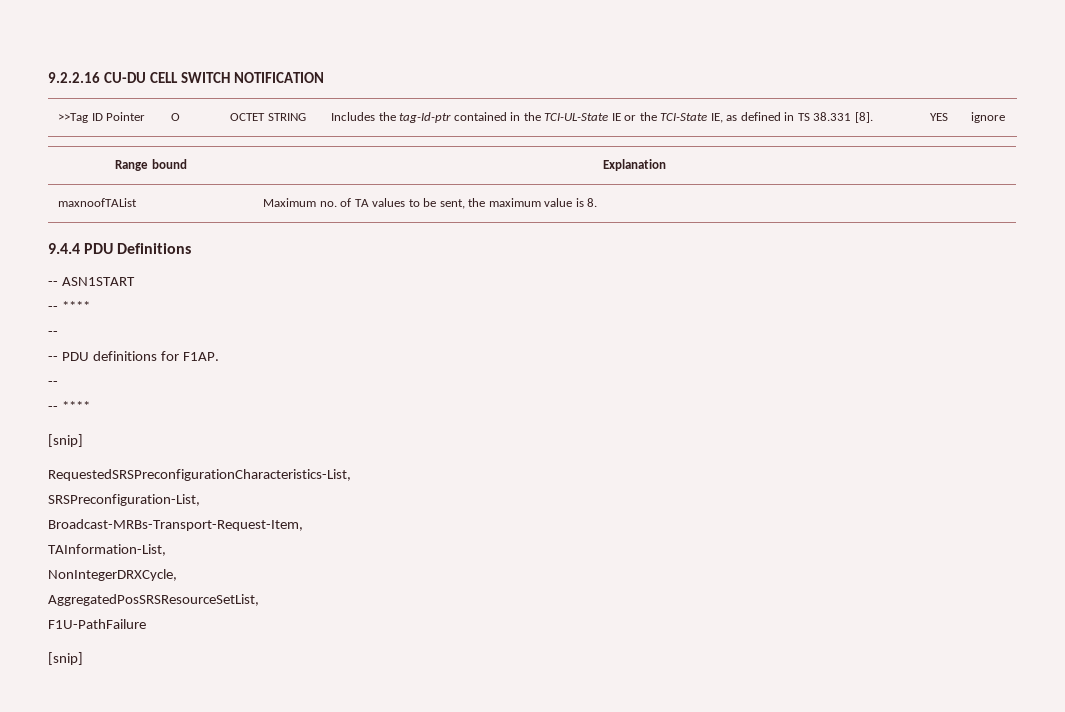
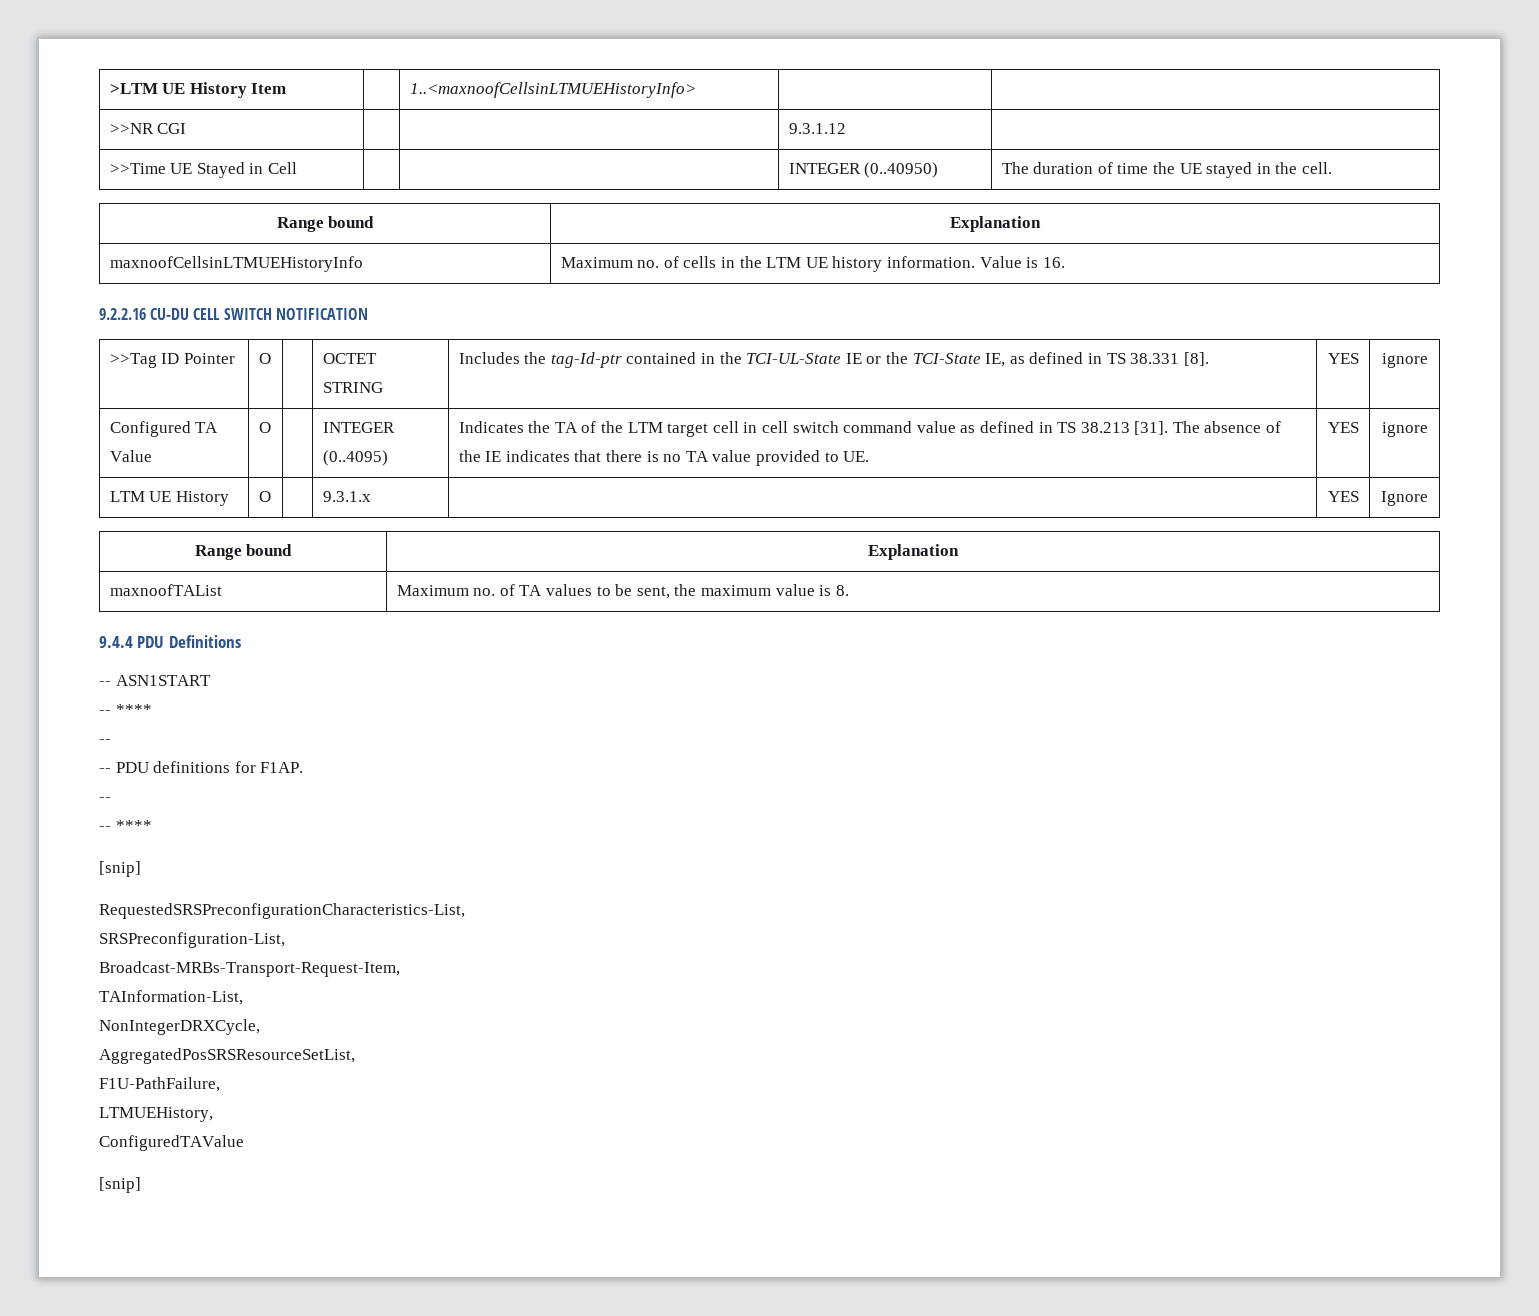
+ >LTM UE History Item | | 1..<maxnoofCellsinLTMUEHistoryInfo> | |
+ >>NR CGI | | | 9.3.1.12 |
+ >>Time UE Stayed in Cell | | | INTEGER (0..40950) | The duration of time the UE stayed in the cell.
+ Range bound | Explanation
+ maxnoofCellsinLTMUEHistoryInfo | Maximum no. of cells in the LTM UE history information. Value is 16.
+ Configured TA Value | O | | INTEGER (0..4095) | Indicates the TA of the LTM target cell in cell switch command value as defined in TS 38.213 [31]. The absence of the IE indicates that there is no TA value provided to UE. | YES | ignore
+ LTM UE History | O | | 9.3.1.x | | YES | Ignore
- F1U-PathFailure
+ F1U-PathFailure,
+ LTMUEHistory,
+ ConfiguredTAValue

